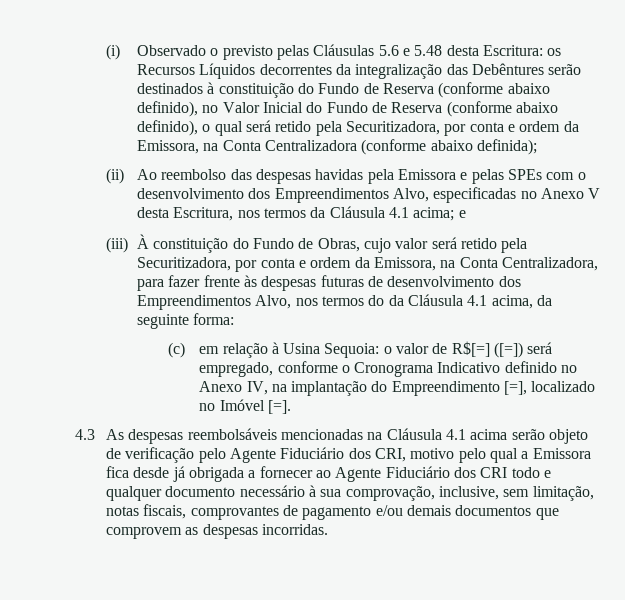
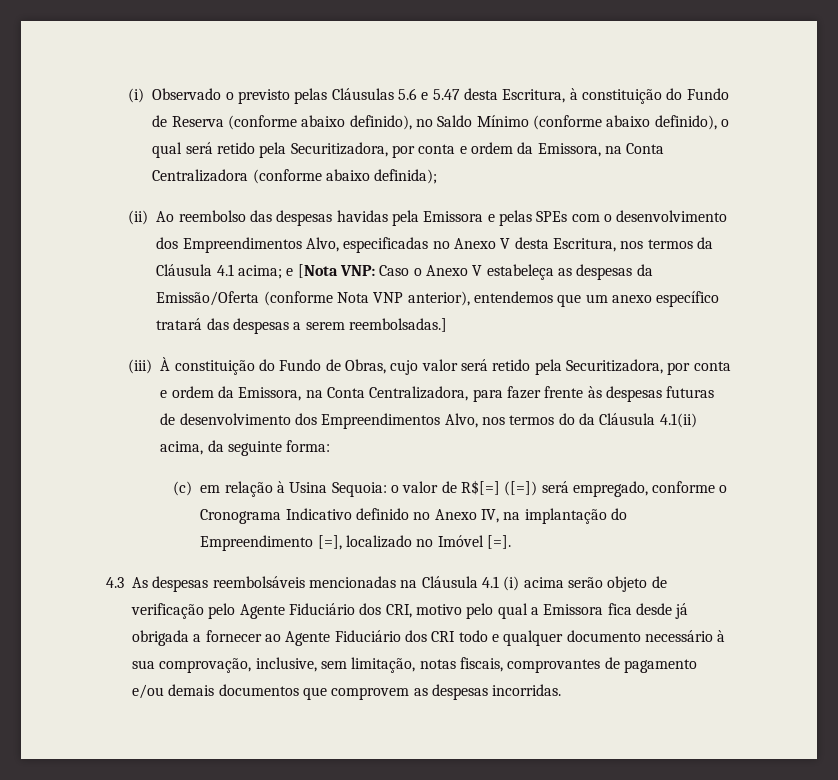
- (i) Observado o previsto pelas Cláusulas 5.6 e 5.48 desta Escritura: os Recursos Líquidos decorrentes da integralização das Debêntures serão destinados à constituição do Fundo de Reserva (conforme abaixo definido), no Valor Inicial do Fundo de Reserva (conforme abaixo definido), o qual será retido pela Securitizadora, por conta e ordem da Emissora, na Conta Centralizadora (conforme abaixo definida);
+ (i) Observado o previsto pelas Cláusulas 5.6 e 5.47 desta Escritura, à constituição do Fundo de Reserva (conforme abaixo definido), no Saldo Mínimo (conforme abaixo definido), o qual será retido pela Securitizadora, por conta e ordem da Emissora, na Conta Centralizadora (conforme abaixo definida);
- (ii) Ao reembolso das despesas havidas pela Emissora e pelas SPEs com o desenvolvimento dos Empreendimentos Alvo, especificadas no Anexo V desta Escritura, nos termos da Cláusula 4.1 acima; e
+ (ii) Ao reembolso das despesas havidas pela Emissora e pelas SPEs com o desenvolvimento dos Empreendimentos Alvo, especificadas no Anexo V desta Escritura, nos termos da Cláusula 4.1 acima; e [Nota VNP: Caso o Anexo V estabeleça as despesas da Emissão/Oferta (conforme Nota VNP anterior), entendemos que um anexo específico tratará das despesas a serem reembolsadas.]
- (iii) À constituição do Fundo de Obras, cujo valor será retido pela Securitizadora, por conta e ordem da Emissora, na Conta Centralizadora, para fazer frente às despesas futuras de desenvolvimento dos Empreendimentos Alvo, nos termos do da Cláusula 4.1 acima, da seguinte forma:
+ (iii) À constituição do Fundo de Obras, cujo valor será retido pela Securitizadora, por conta e ordem da Emissora, na Conta Centralizadora, para fazer frente às despesas futuras de desenvolvimento dos Empreendimentos Alvo, nos termos do da Cláusula 4.1(ii) acima, da seguinte forma:
- 4.3 As despesas reembolsáveis mencionadas na Cláusula 4.1 acima serão objeto de verificação pelo Agente Fiduciário dos CRI, motivo pelo qual a Emissora fica desde já obrigada a fornecer ao Agente Fiduciário dos CRI todo e qualquer documento necessário à sua comprovação, inclusive, sem limitação, notas fiscais, comprovantes de pagamento e/ou demais documentos que comprovem as despesas incorridas.
+ 4.3 As despesas reembolsáveis mencionadas na Cláusula 4.1 (i) acima serão objeto de verificação pelo Agente Fiduciário dos CRI, motivo pelo qual a Emissora fica desde já obrigada a fornecer ao Agente Fiduciário dos CRI todo e qualquer documento necessário à sua comprovação, inclusive, sem limitação, notas fiscais, comprovantes de pagamento e/ou demais documentos que comprovem as despesas incorridas.

